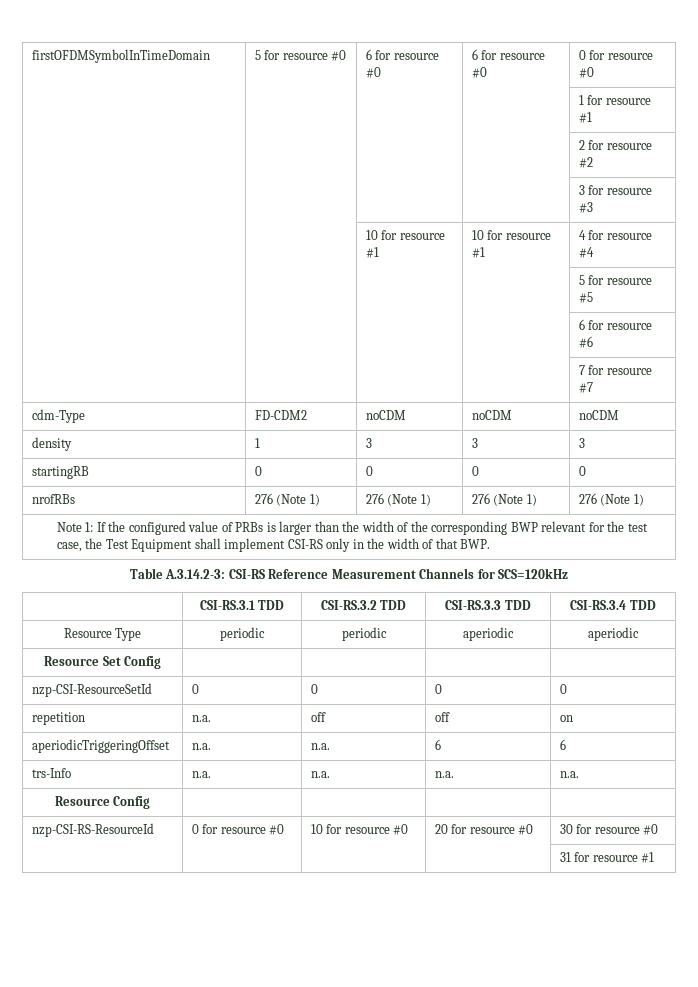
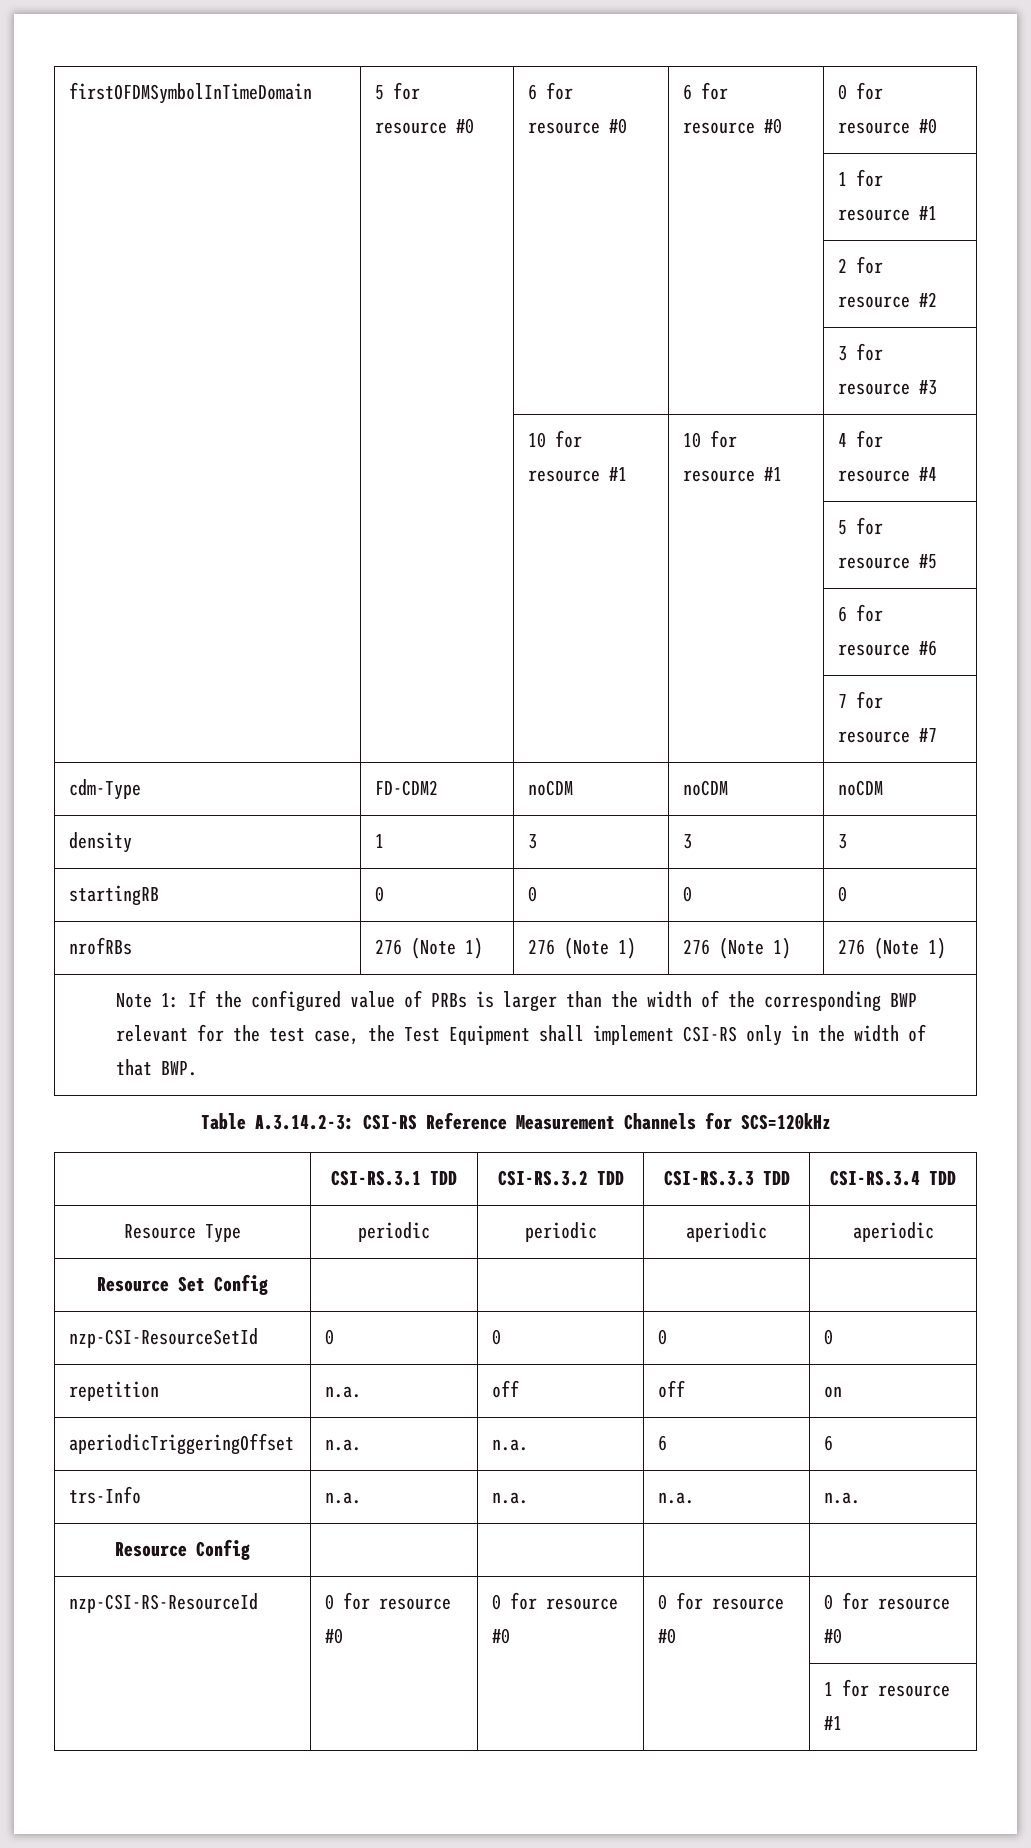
- nzp-CSI-RS-ResourceId | 0 for resource #0 | 10 for resource #0 | 20 for resource #0 | 30 for resource #0
- | | | | 31 for resource #1
+ nzp-CSI-RS-ResourceId | 0 for resource #0 | 0 for resource #0 | 0 for resource #0 | 0 for resource #0
+ | | | | 1 for resource #1

